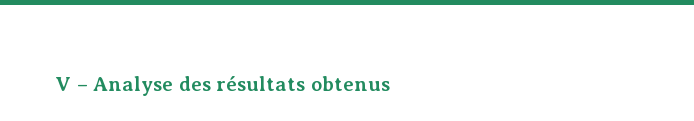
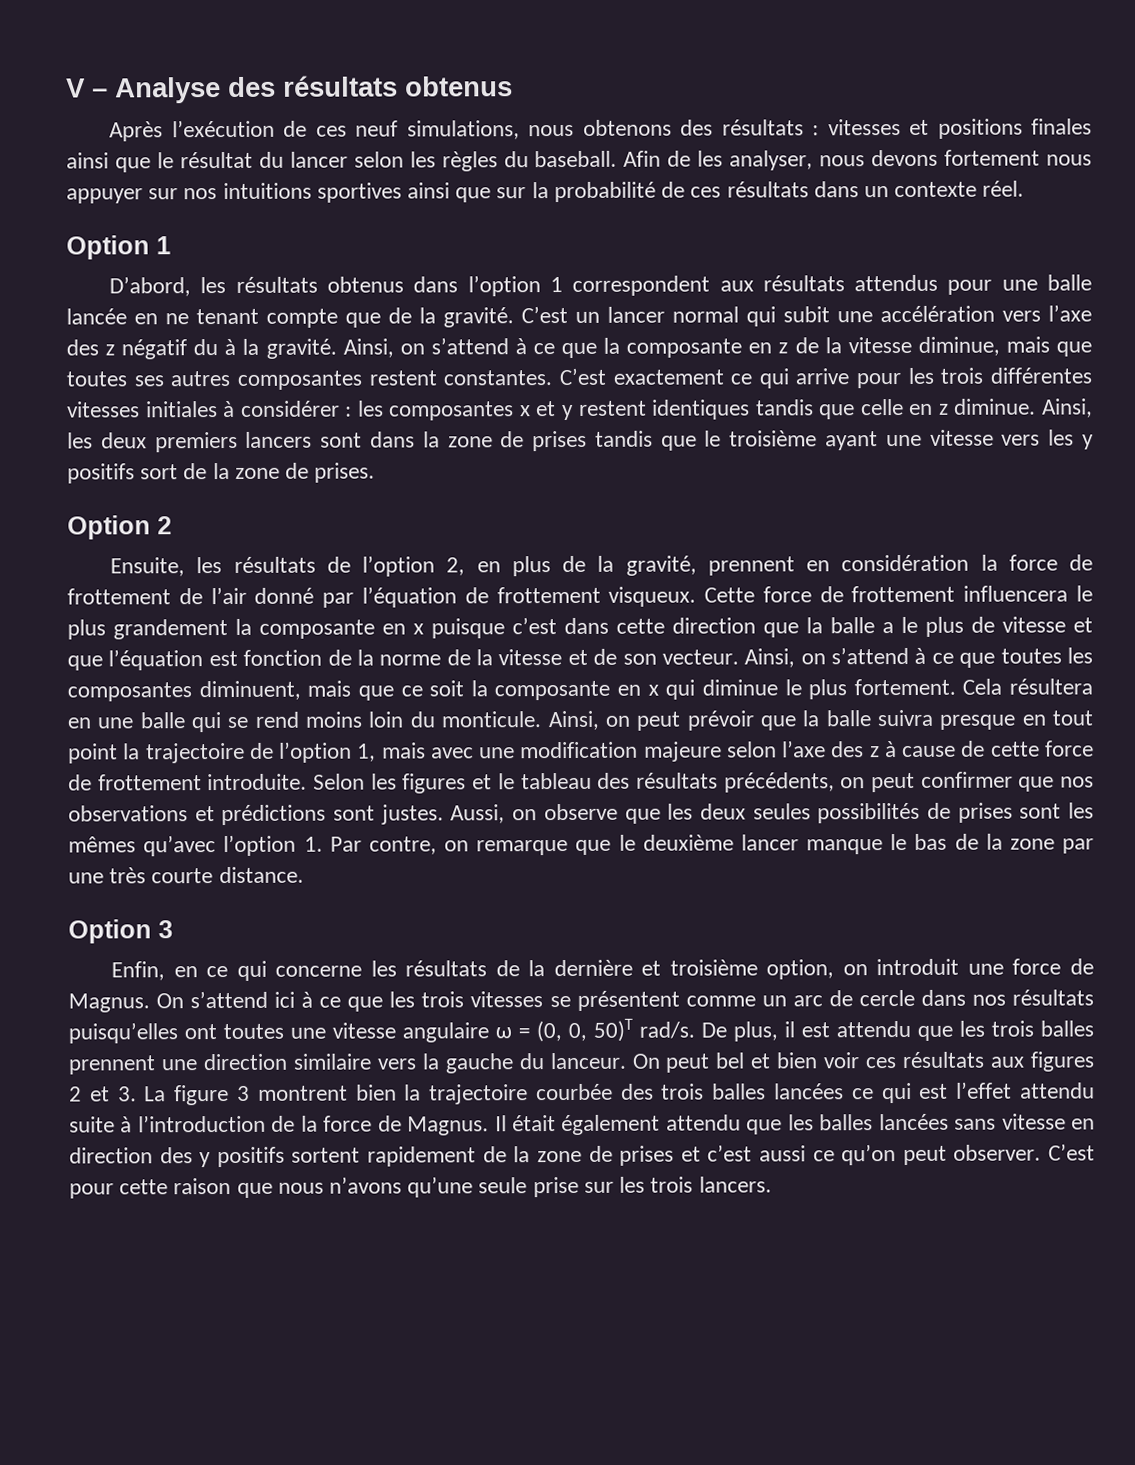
+ Après l’exécution de ces neuf simulations, nous obtenons des résultats : vitesses et positions finales ainsi que le résultat du lancer selon les règles du baseball. Afin de les analyser, nous devons fortement nous appuyer sur nos intuitions sportives ainsi que sur la probabilité de ces résultats dans un contexte réel.
+ Option 1
+ D’abord, les résultats obtenus dans l’option 1 correspondent aux résultats attendus pour une balle lancée en ne tenant compte que de la gravité. C’est un lancer normal qui subit une accélération vers l’axe des z négatif du à la gravité. Ainsi, on s’attend à ce que la composante en z de la vitesse diminue, mais que toutes ses autres composantes restent constantes. C’est exactement ce qui arrive pour les trois différentes vitesses initiales à considérer : les composantes x et y restent identiques tandis que celle en z diminue. Ainsi, les deux premiers lancers sont dans la zone de prises tandis que le troisième ayant une vitesse vers les y positifs sort de la zone de prises.
+ Option 2
+ Ensuite, les résultats de l’option 2, en plus de la gravité, prennent en considération la force de frottement de l’air donné par l’équation de frottement visqueux. Cette force de frottement influencera le plus grandement la composante en x puisque c’est dans cette direction que la balle a le plus de vitesse et que l’équation est fonction de la norme de la vitesse et de son vecteur. Ainsi, on s’attend à ce que toutes les composantes diminuent, mais que ce soit la composante en x qui diminue le plus fortement. Cela résultera en une balle qui se rend moins loin du monticule. Ainsi, on peut prévoir que la balle suivra presque en tout point la trajectoire de l’option 1, mais avec une modification majeure selon l’axe des z à cause de cette force de frottement introduite. Selon les figures et le tableau des résultats précédents, on peut confirmer que nos observations et prédictions sont justes. Aussi, on observe que les deux seules possibilités de prises sont les mêmes qu’avec l’option 1. Par contre, on remarque que le deuxième lancer manque le bas de la zone par une très courte distance.
+ Option 3
+ Enfin, en ce qui concerne les résultats de la dernière et troisième option, on introduit une force de Magnus. On s’attend ici à ce que les trois vitesses se présentent comme un arc de cercle dans nos résultats puisqu’elles ont toutes une vitesse angulaire ω = (0, 0, 50)T rad/s. De plus, il est attendu que les trois balles prennent une direction similaire vers la gauche du lanceur. On peut bel et bien voir ces résultats aux figures 2 et 3. La figure 3 montrent bien la trajectoire courbée des trois balles lancées ce qui est l’effet attendu suite à l’introduction de la force de Magnus. Il était également attendu que les balles lancées sans vitesse en direction des y positifs sortent rapidement de la zone de prises et c’est aussi ce qu’on peut observer. C’est pour cette raison que nous n’avons qu’une seule prise sur les trois lancers.

